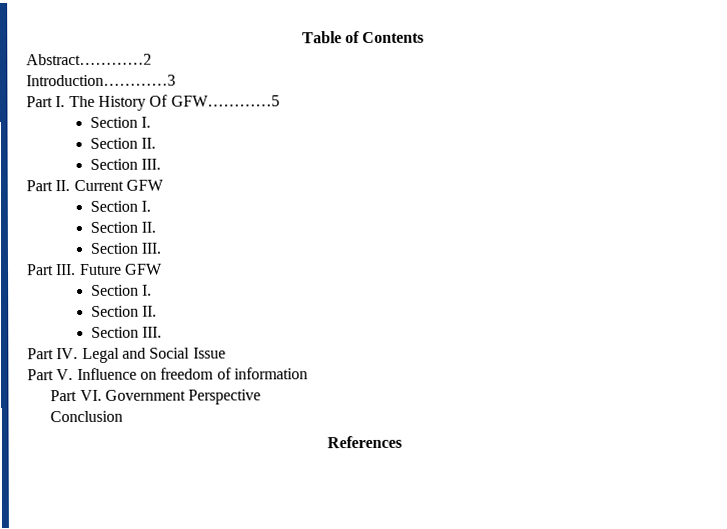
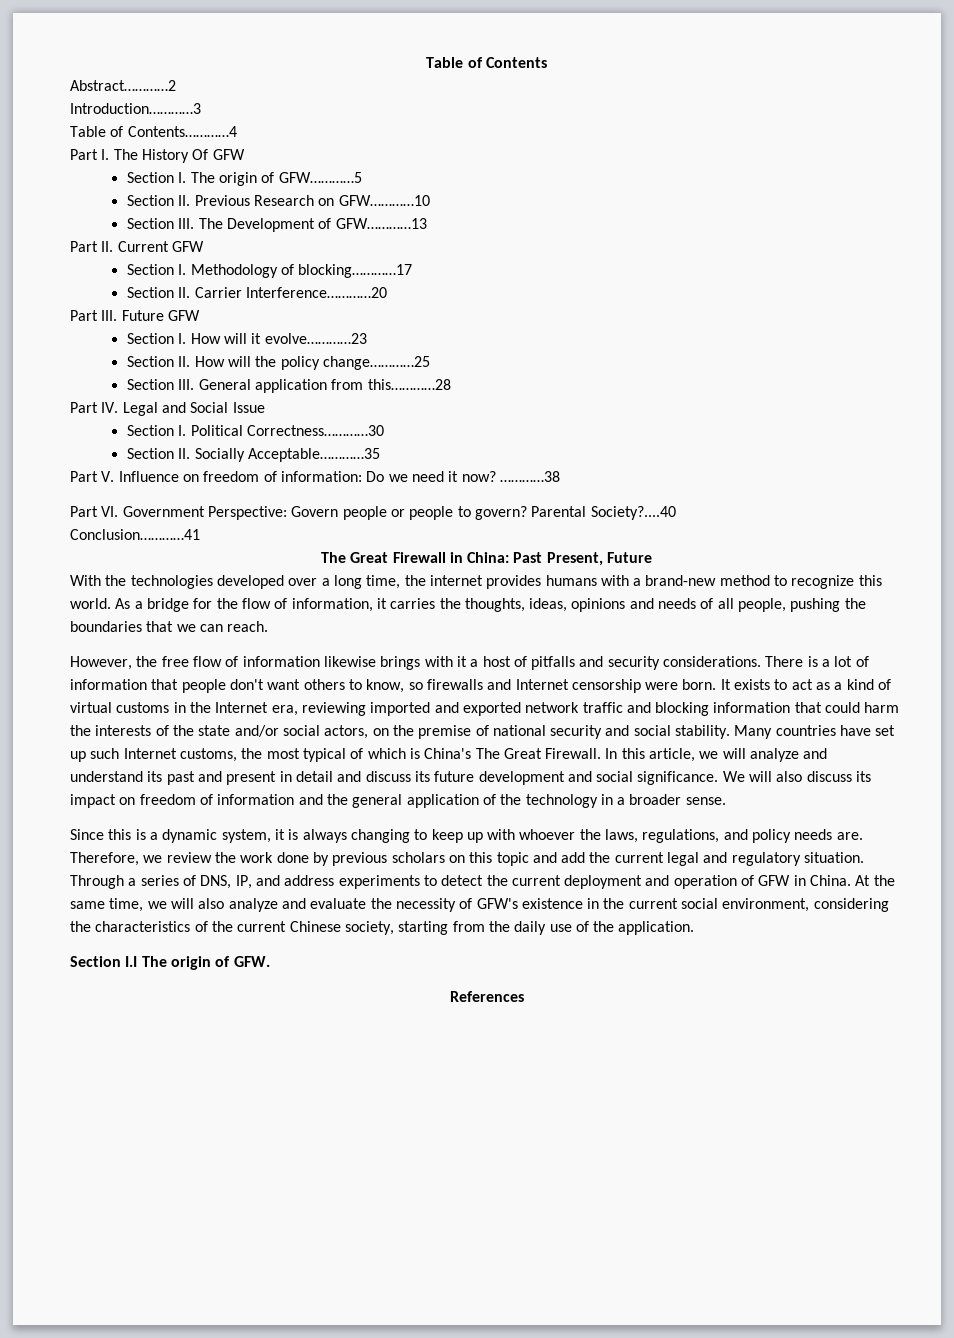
+ Table of Contents…………4
- Part I. The History Of GFW…………5
- Section I.
- Section II.
- Section III.
+ Part I. The History Of GFW
+ Section I. The origin of GFW…………5
+ Section II. Previous Research on GFW…………10
+ Section III. The Development of GFW…………13
  Part II. Current GFW
- Section I.
- Section II.
- Section III.
+ Section I. Methodology of blocking…………17
+ Section II. Carrier Interference…………20
  Part III. Future GFW
- Section I.
- Section II.
- Section III.
+ Section I. How will it evolve…………23
+ Section II. How will the policy change…………25
+ Section III. General application from this…………28
+ Section I. Political Correctness…………30
+ Section II. Socially Acceptable…………35
- Part V. Influence on freedom of information
- Part VI. Government Perspective
- Conclusion
+ Part V. Influence on freedom of information: Do we need it now? …………38
+ Part VI. Government Perspective: Govern people or people to govern? Parental Society?....40
+ Conclusion…………41
+ The Great Firewall in China: Past Present, Future
+ With the technologies developed over a long time, the internet provides humans with a brand-new method to recognize this world. As a bridge for the flow of information, it carries the thoughts, ideas, opinions and needs of all people, pushing the boundaries that we can reach.
+ However, the free flow of information likewise brings with it a host of pitfalls and security considerations. There is a lot of information that people don't want others to know, so firewalls and Internet censorship were born. It exists to act as a kind of virtual customs in the Internet era, reviewing imported and exported network traffic and blocking information that could harm the interests of the state and/or social actors, on the premise of national security and social stability. Many countries have set up such Internet customs, the most typical of which is China's The Great Firewall. In this article, we will analyze and understand its past and present in detail and discuss its future development and social significance. We will also discuss its impact on freedom of information and the general application of the technology in a broader sense.
+ Since this is a dynamic system, it is always changing to keep up with whoever the laws, regulations, and policy needs are. Therefore, we review the work done by previous scholars on this topic and add the current legal and regulatory situation. Through a series of DNS, IP, and address experiments to detect the current deployment and operation of GFW in China. At the same time, we will also analyze and evaluate the necessity of GFW's existence in the current social environment, considering the characteristics of the current Chinese society, starting from the daily use of the application.
+ Section I.I The origin of GFW.

